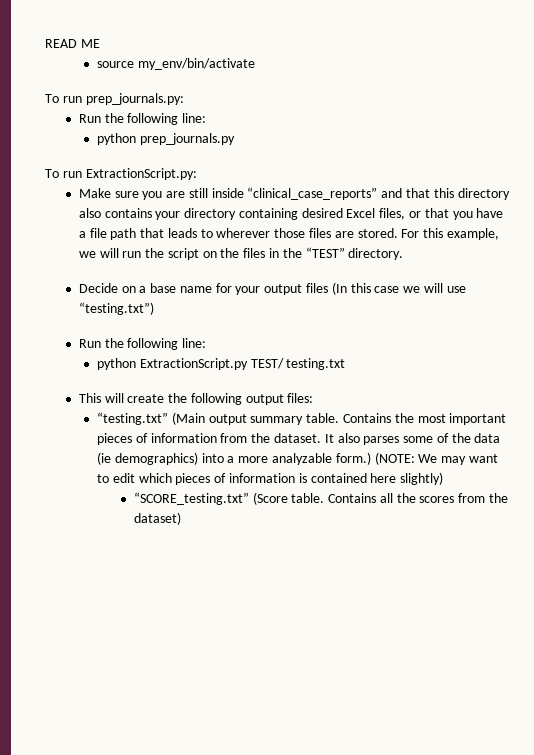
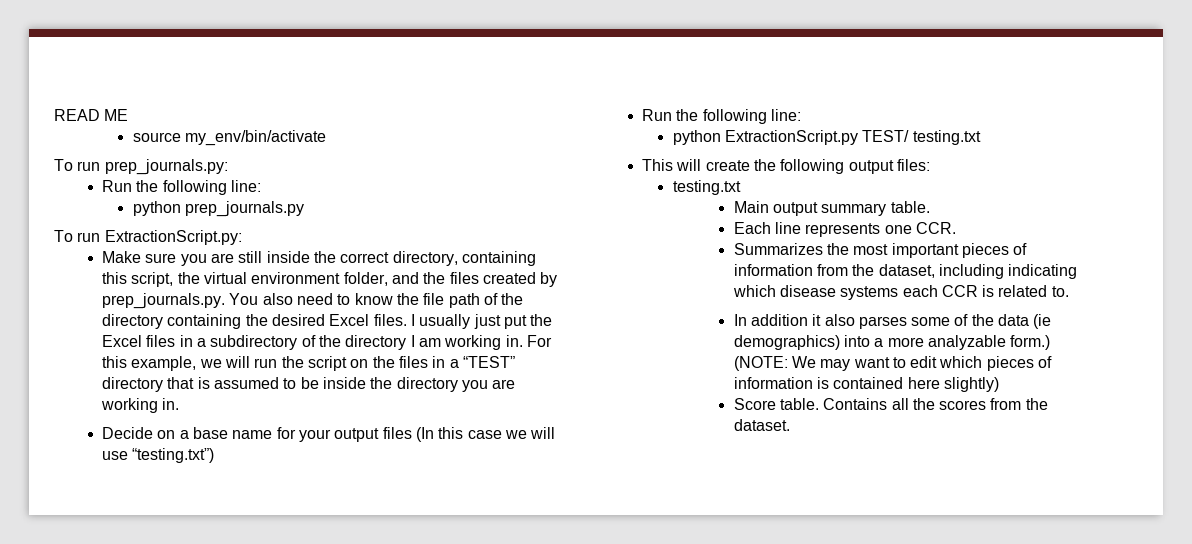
- Make sure you are still inside “clinical_case_reports” and that this directory also contains your directory containing desired Excel files, or that you have a file path that leads to wherever those files are stored.
+ Make sure you are still inside the correct directory, containing this script, the virtual environment folder, and the files created by prep_journals.py. You also need to know the file path of the directory containing the desired Excel files. I usually just put the Excel files in a subdirectory of the directory I am working in.
- For this example, we will run the script on the files in the “TEST” directory.
+ For this example, we will run the script on the files in a “TEST” directory that is assumed to be inside the directory you are working in.
  This will create the following output files:
- “testing.txt” (Main output summary table. Contains the most important pieces of information from the dataset. It also parses some of the data (ie demographics) into a more analyzable form.)
+ testing.txt
+ Main output summary table.
+ Each line represents one CCR.
+ Summarizes the most important pieces of information from the dataset, including indicating which disease systems each CCR is related to.
+ In addition it also parses some of the data (ie demographics) into a more analyzable form.)
- “SCORE_testing.txt” (Score table.
+ Score table.
- Contains all the scores from the dataset)
+ Contains all the scores from the dataset.

